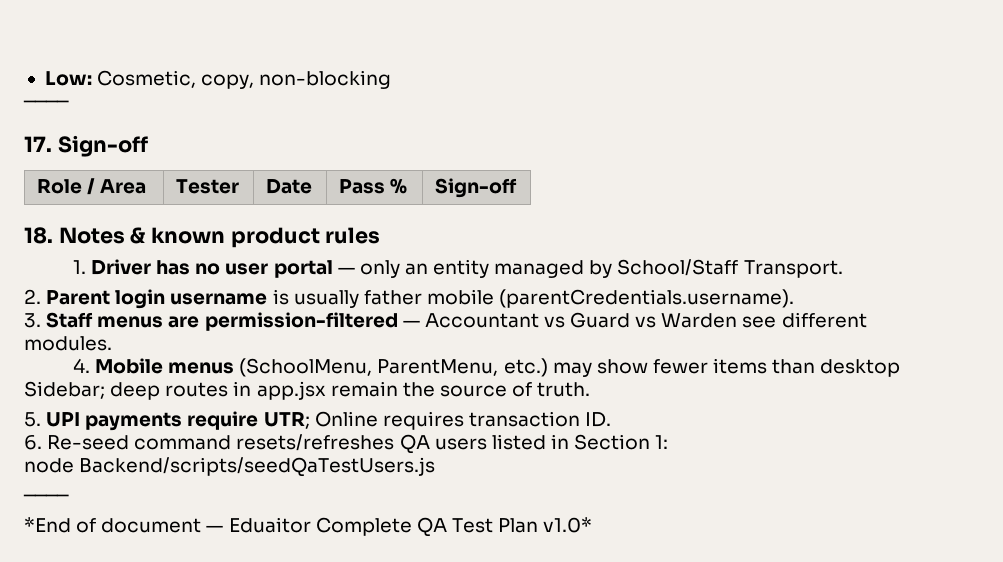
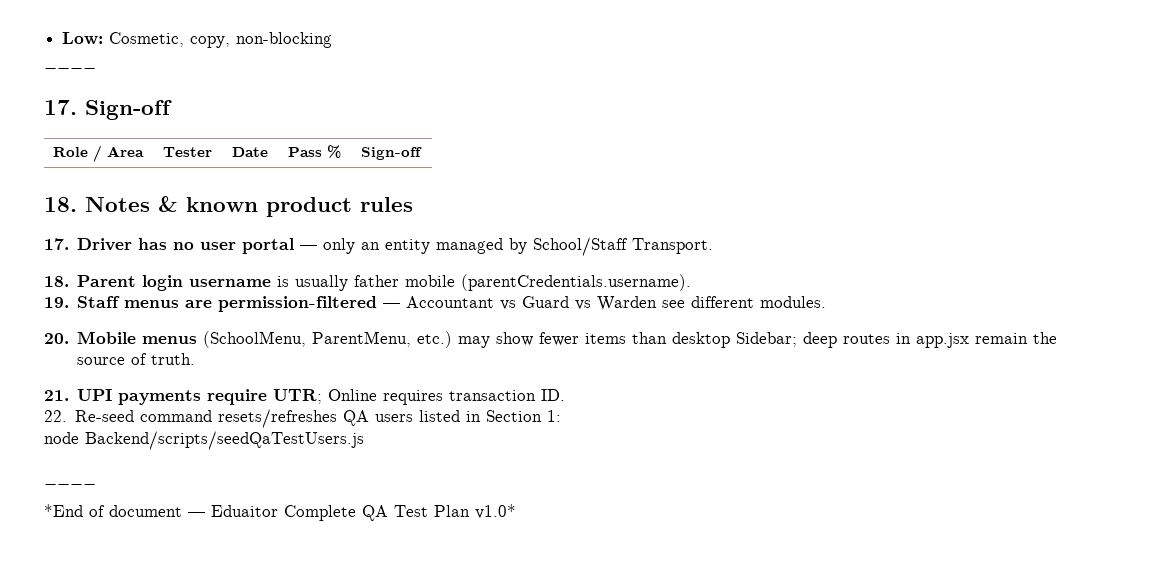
  Low: Cosmetic, copy, non-blocking
- ────
+ ____
- 1. Driver has no user portal — only an entity managed by School/Staff Transport.
+ 17. Driver has no user portal — only an entity managed by School/Staff Transport.
- 2. Parent login username is usually father mobile (parentCredentials.username).
+ 18. Parent login username is usually father mobile (parentCredentials.username).
- 3. Staff menus are permission-filtered — Accountant vs Guard vs Warden see different modules.
+ 19. Staff menus are permission-filtered — Accountant vs Guard vs Warden see different modules.
- 4. Mobile menus (SchoolMenu, ParentMenu, etc.) may show fewer items than desktop Sidebar; deep routes in app.jsx remain the source of truth.
+ 20. Mobile menus (SchoolMenu, ParentMenu, etc.) may show fewer items than desktop Sidebar; deep routes in app.jsx remain the source of truth.
- 5. UPI payments require UTR; Online requires transaction ID.
+ 21. UPI payments require UTR; Online requires transaction ID.
- 6. Re-seed command resets/refreshes QA users listed in Section 1:
+ 22. Re-seed command resets/refreshes QA users listed in Section 1:
  node Backend/scripts/seedQaTestUsers.js
- ────
+ ____

